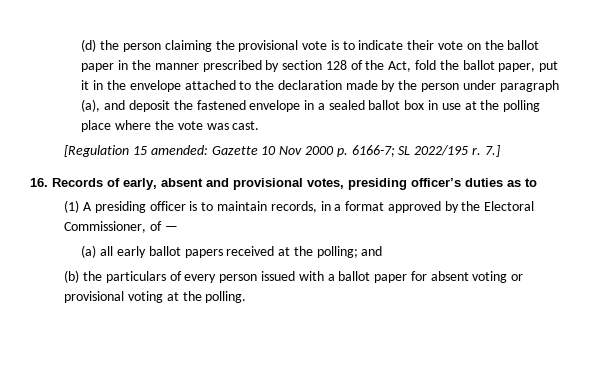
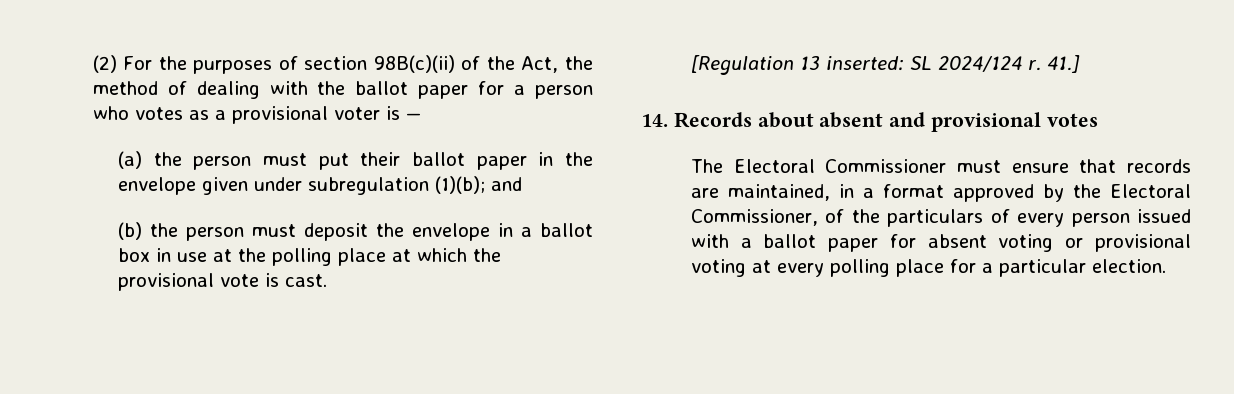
- (d) the person claiming the provisional vote is to indicate their vote on the ballot paper in the manner prescribed by section 128 of the Act, fold the ballot paper, put it in the envelope attached to the declaration made by the person under paragraph (a), and deposit the fastened envelope in a sealed ballot box in use at the polling place where the vote was cast.
- [Regulation 15 amended: Gazette 10 Nov 2000 p. 6166-7; SL 2022/195 r. 7.]
- 16. Records of early, absent and provisional votes, presiding officer’s duties as to
- (1) A presiding officer is to maintain records, in a format approved by the Electoral Commissioner, of —
- (a) all early ballot papers received at the polling; and
- (b) the particulars of every person issued with a ballot paper for absent voting or provisional voting at the polling.
+ (2) For the purposes of section 98B(c)(ii) of the Act, the method of dealing with the ballot paper for a person who votes as a provisional voter is —
+ (a) the person must put their ballot paper in the envelope given under subregulation (1)(b); and
+ (b) the person must deposit the envelope in a ballot box in use at the polling place at which the provisional vote is cast.
+ [Regulation 13 inserted: SL 2024/124 r. 41.]
+ 14. Records about absent and provisional votes
+ The Electoral Commissioner must ensure that records are maintained, in a format approved by the Electoral Commissioner, of the particulars of every person issued with a ballot paper for absent voting or provisional voting at every polling place for a particular election.

